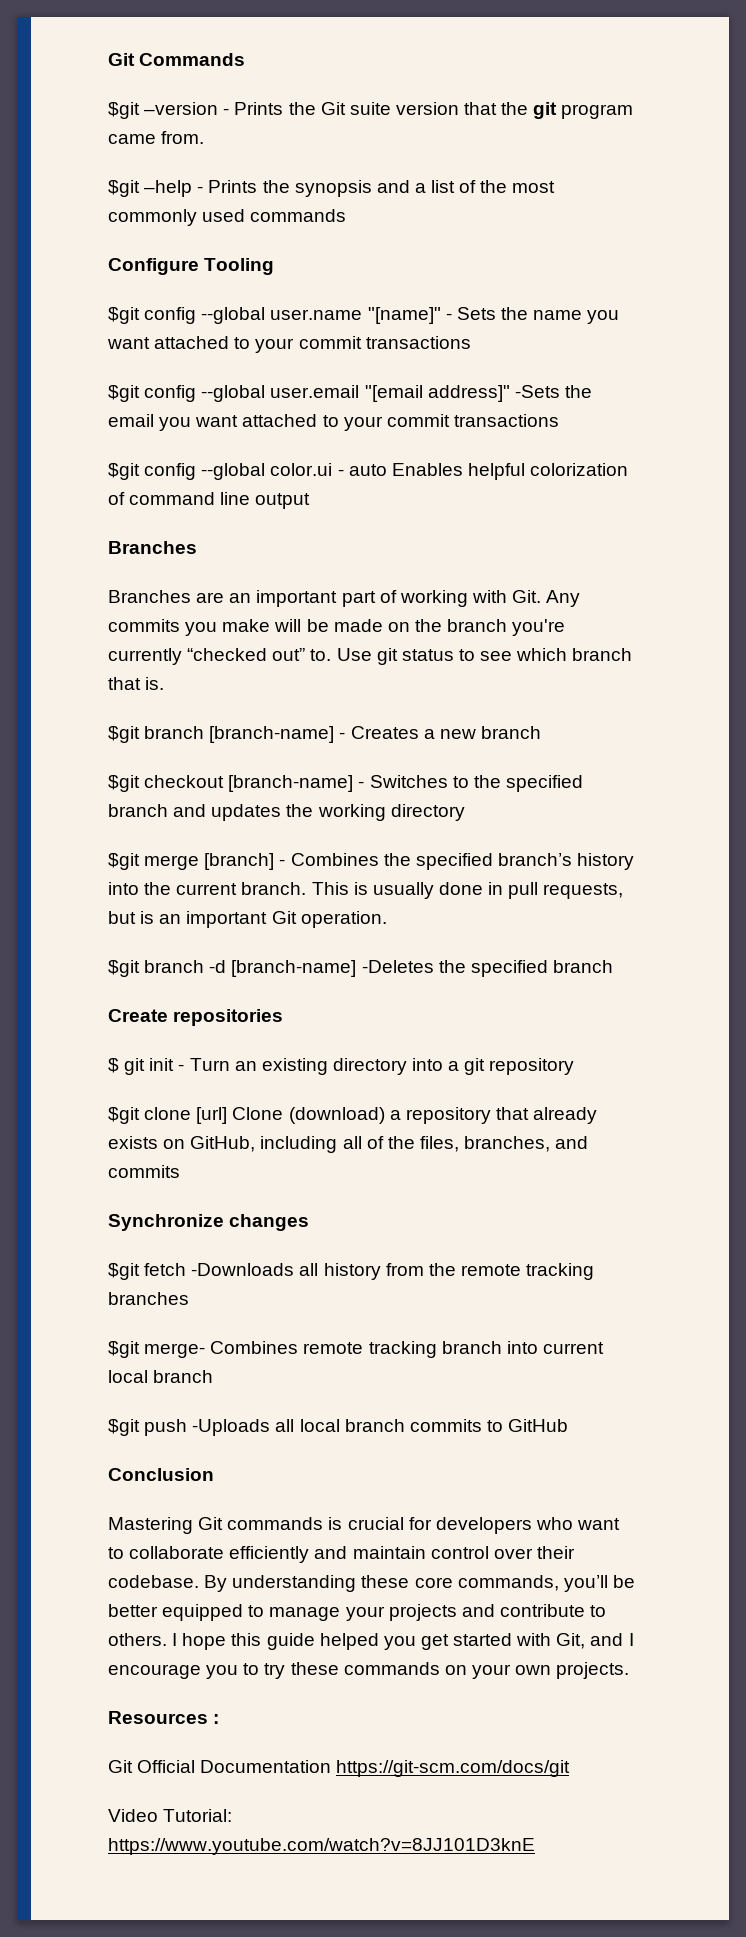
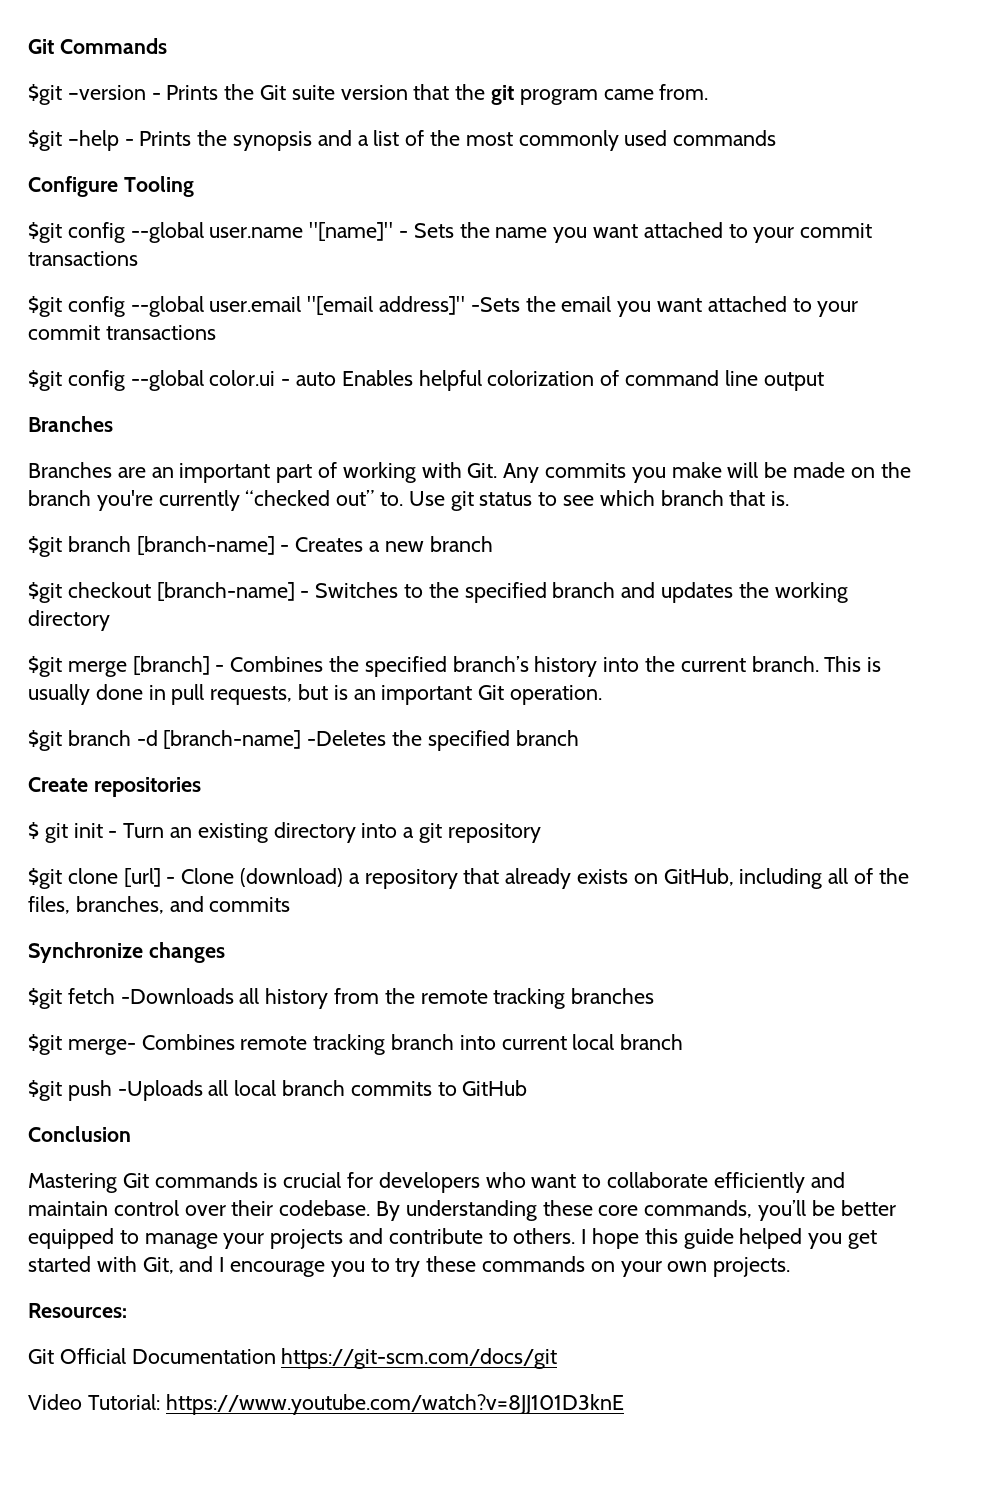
- $git clone [url] Clone (download) a repository that already exists on GitHub, including all of the files, branches, and commits
+ $git clone [url] - Clone (download) a repository that already exists on GitHub, including all of the files, branches, and commits
- Resources :
+ Resources:

